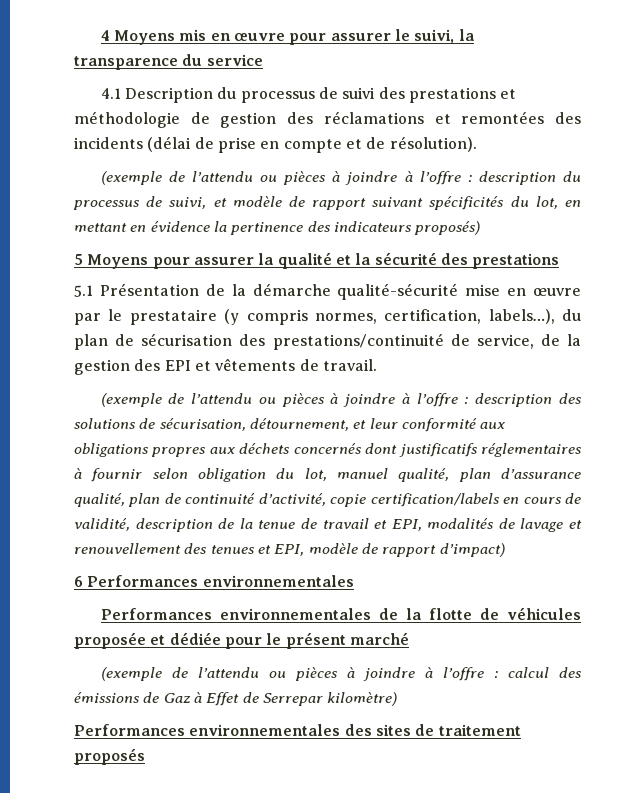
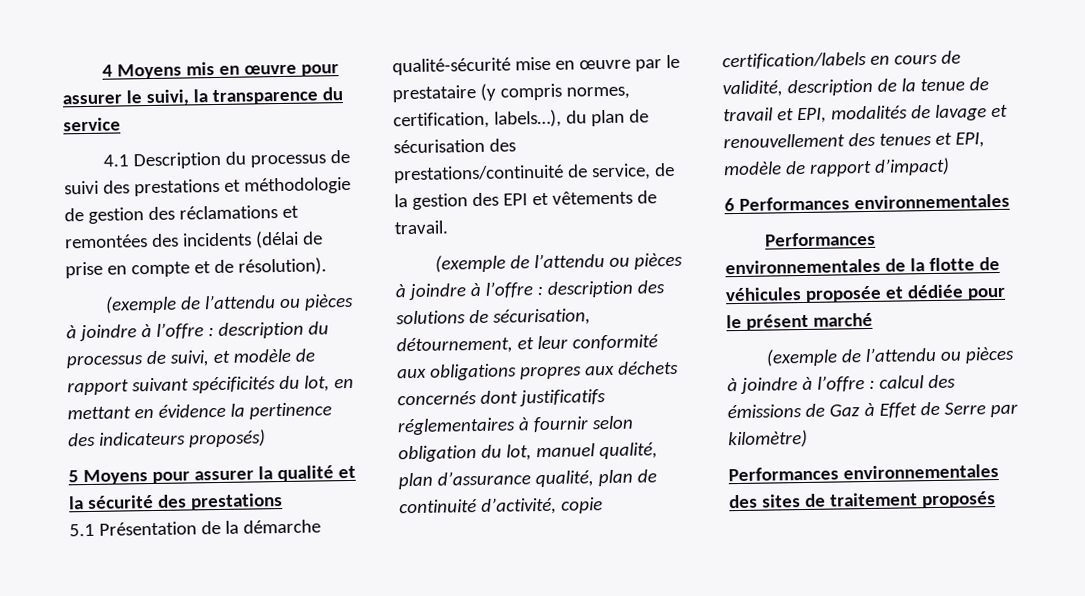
- (exemple de l’attendu ou pièces à joindre à l’offre : calcul des émissions de Gaz à Effet de Serrepar kilomètre)
+ (exemple de l’attendu ou pièces à joindre à l’offre : calcul des émissions de Gaz à Effet de Serre par kilomètre)

